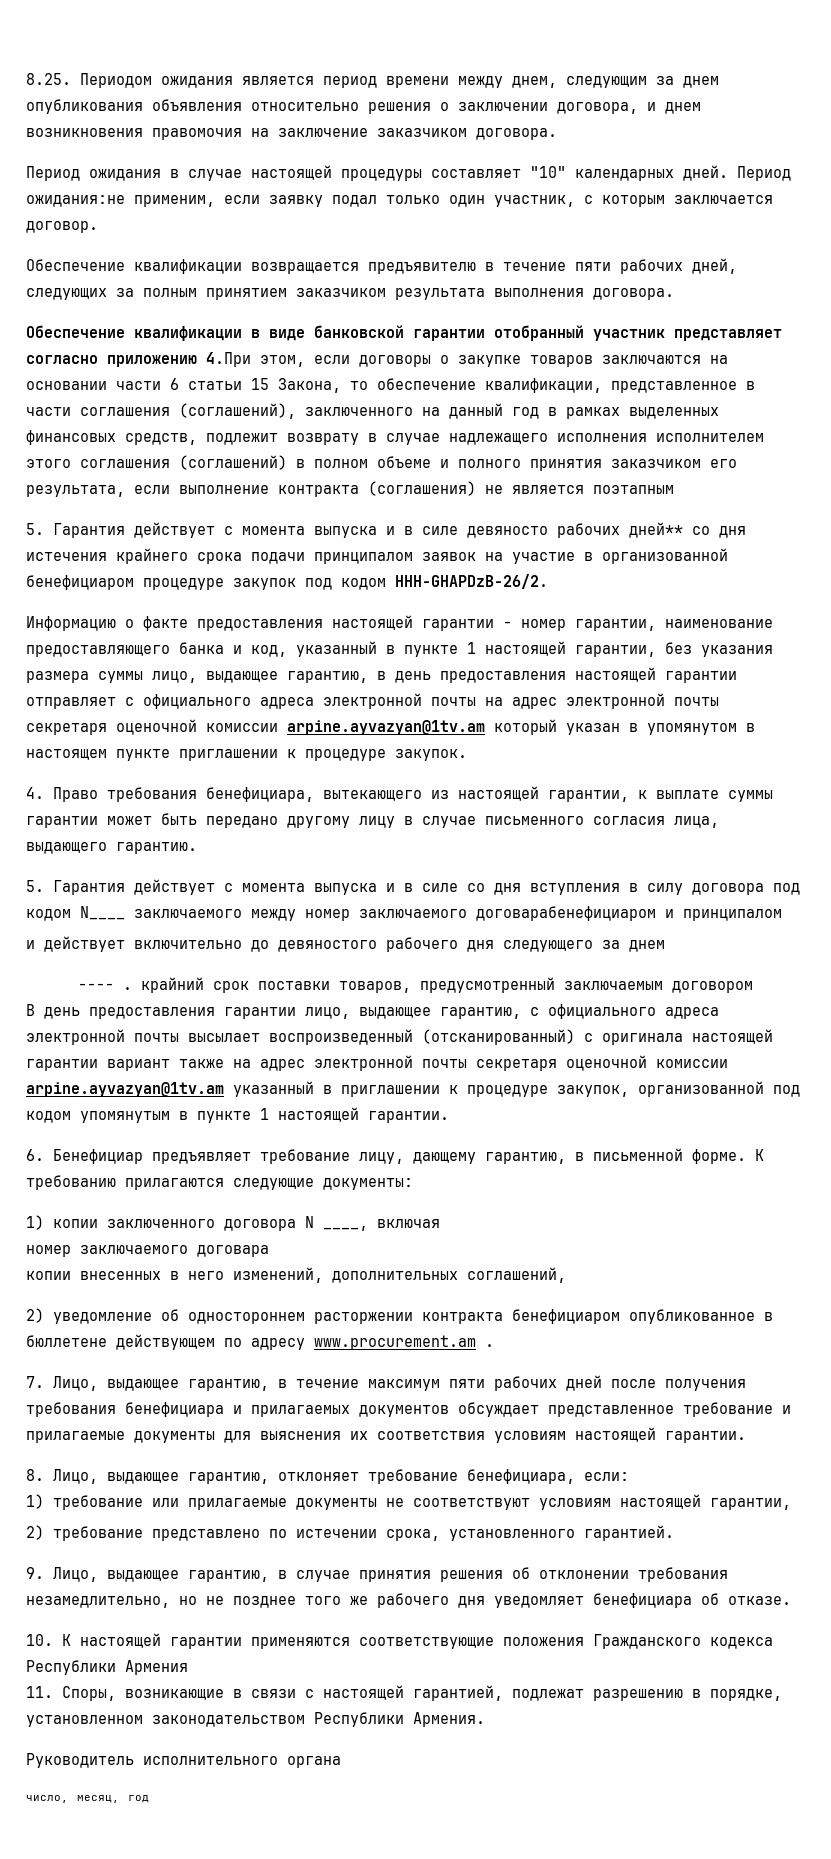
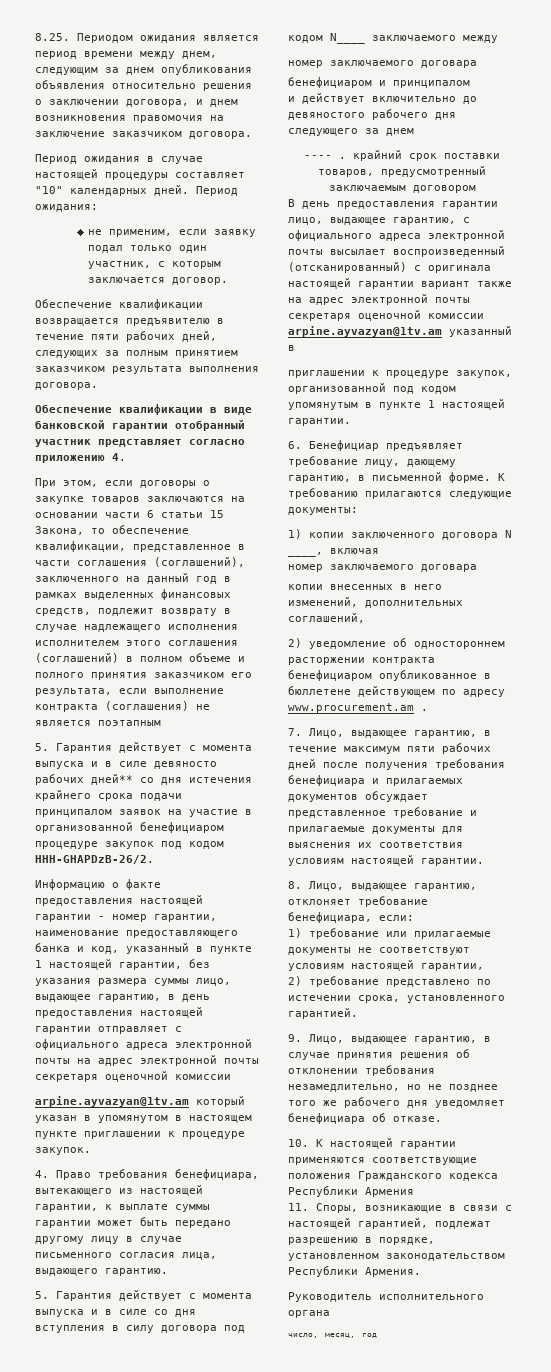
- Период ожидания:не применим, если заявку подал только один участник, с которым заключается договор.
+ Период ожидания:
+ не применим, если заявку подал только один участник, с которым заключается договор.
- Обеспечение квалификации в виде банковской гарантии отобранный участник представляет согласно приложению 4.При этом, если договоры о закупке товаров заключаются на основании части 6 статьи 15 Закона, то обеспечение квалификации, представленное в части соглашения (соглашений), заключенного на данный год в рамках выделенных финансовых средств, подлежит возврату в случае надлежащего исполнения исполнителем этого соглашения (соглашений) в полном объеме и полного принятия заказчиком его результата, если выполнение контракта (соглашения) не является поэтапным
+ Обеспечение квалификации в виде банковской гарантии отобранный участник представляет согласно приложению 4.
+ При этом, если договоры о закупке товаров заключаются на основании части 6 статьи 15 Закона, то обеспечение квалификации, представленное в части соглашения (соглашений), заключенного на данный год в рамках выделенных финансовых средств, подлежит возврату в случае надлежащего исполнения исполнителем этого соглашения (соглашений) в полном объеме и полного принятия заказчиком его результата, если выполнение контракта (соглашения) не является поэтапным
- Информацию о факте предоставления настоящей гарантии - номер гарантии, наименование предоставляющего банка и код, указанный в пункте 1 настоящей гарантии, без указания размера суммы лицо, выдающее гарантию, в день предоставления настоящей гарантии отправляет с официального адреса электронной почты на адрес электронной почты секретаря оценочной комиссии arpine.ayvazyan@1tv.am который указан в упомянутом в настоящем пункте приглашении к процедуре закупок.
+ Информацию о факте предоставления настоящей гарантии - номер гарантии, наименование предоставляющего банка и код, указанный в пункте 1 настоящей гарантии, без указания размера суммы лицо, выдающее гарантию, в день предоставления настоящей гарантии отправляет с официального адреса электронной почты на адрес электронной почты секретаря оценочной комиссии
+ arpine.ayvazyan@1tv.am который указан в упомянутом в настоящем пункте приглашении к процедуре закупок.
- 5. Гарантия действует с момента выпуска и в силе со дня вступления в силу договора под кодом N____ заключаемого между номер заключаемого договарабенефициаром и принципалом
+ 5. Гарантия действует с момента выпуска и в силе со дня вступления в силу договора под кодом N____ заключаемого между
+ номер заключаемого договара
+ бенефициаром и принципалом
- В день предоставления гарантии лицо, выдающее гарантию, с официального адреса электронной почты высылает воспроизведенный (отсканированный) с оригинала настоящей гарантии вариант также на адрес электронной почты секретаря оценочной комиссии arpine.ayvazyan@1tv.am указанный в приглашении к процедуре закупок, организованной под кодом упомянутым в пункте 1 настоящей гарантии.
+ В день предоставления гарантии лицо, выдающее гарантию, с официального адреса электронной почты высылает воспроизведенный (отсканированный) с оригинала настоящей гарантии вариант также на адрес электронной почты секретаря оценочной комиссии arpine.ayvazyan@1tv.am указанный в
+ приглашении к процедуре закупок, организованной под кодом упомянутым в пункте 1 настоящей гарантии.

